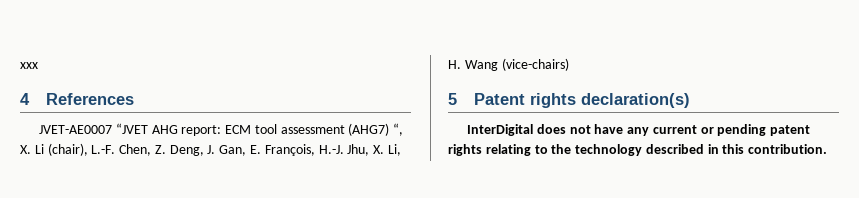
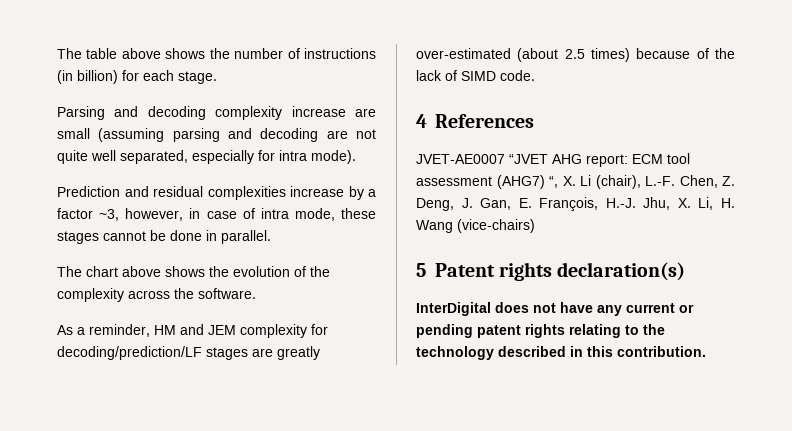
- xxx
+ The table above shows the number of instructions (in billion) for each stage.
+ Parsing and decoding complexity increase are small (assuming parsing and decoding are not quite well separated, especially for intra mode).
+ Prediction and residual complexities increase by a factor ~3, however, in case of intra mode, these stages cannot be done in parallel.
+ The chart above shows the evolution of the complexity across the software.
+ As a reminder, HM and JEM complexity for decoding/prediction/LF stages are greatly over-estimated (about 2.5 times) because of the lack of SIMD code.

